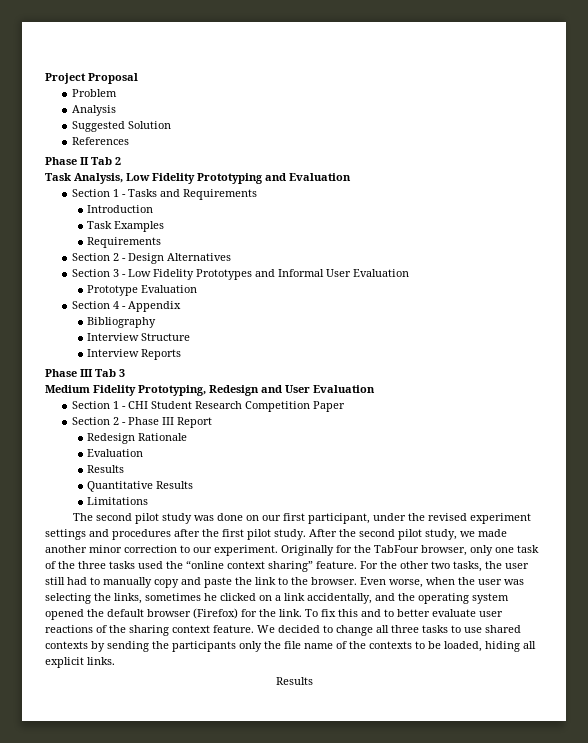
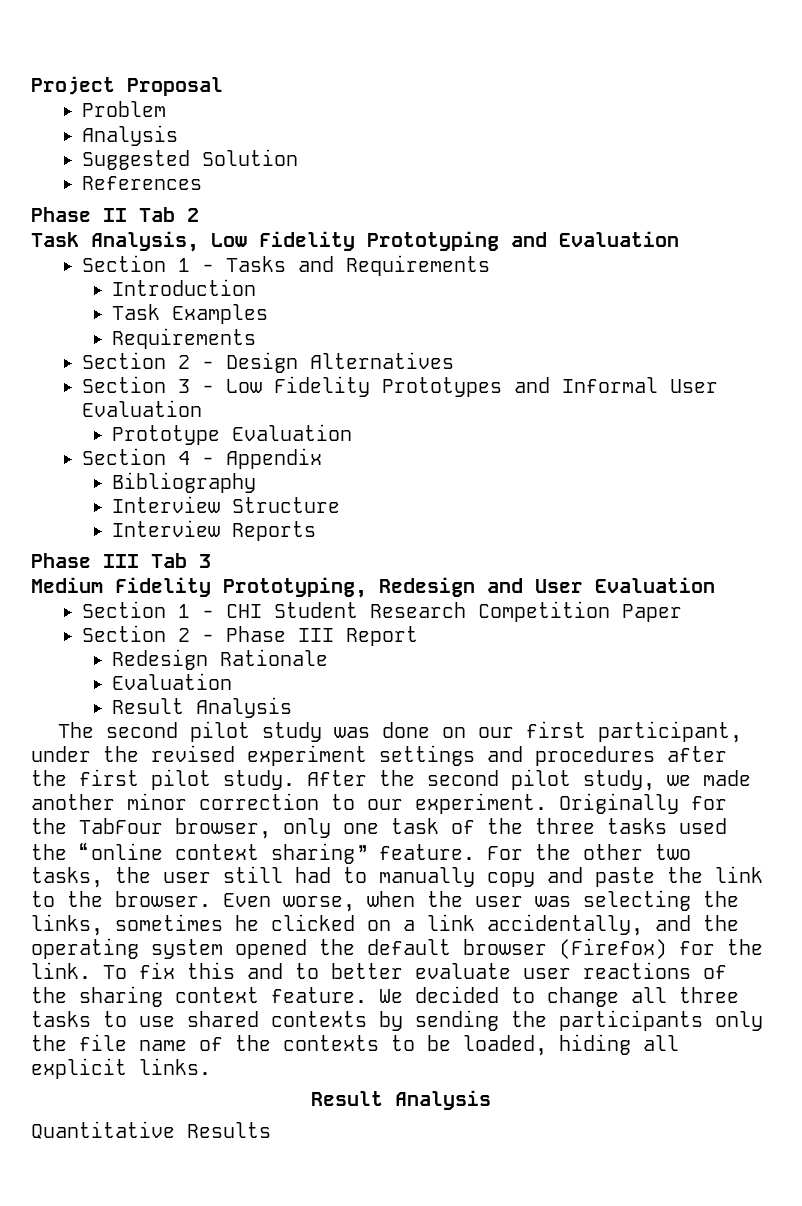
  Redesign Rationale
  Evaluation
- Results
- Quantitative Results
- Limitations
+ Result Analysis
  We decided to change all three tasks to use shared contexts by sending the participants only the file name of the contexts to be loaded, hiding all explicit links.
- Results
+ Result Analysis
+ Quantitative Results

